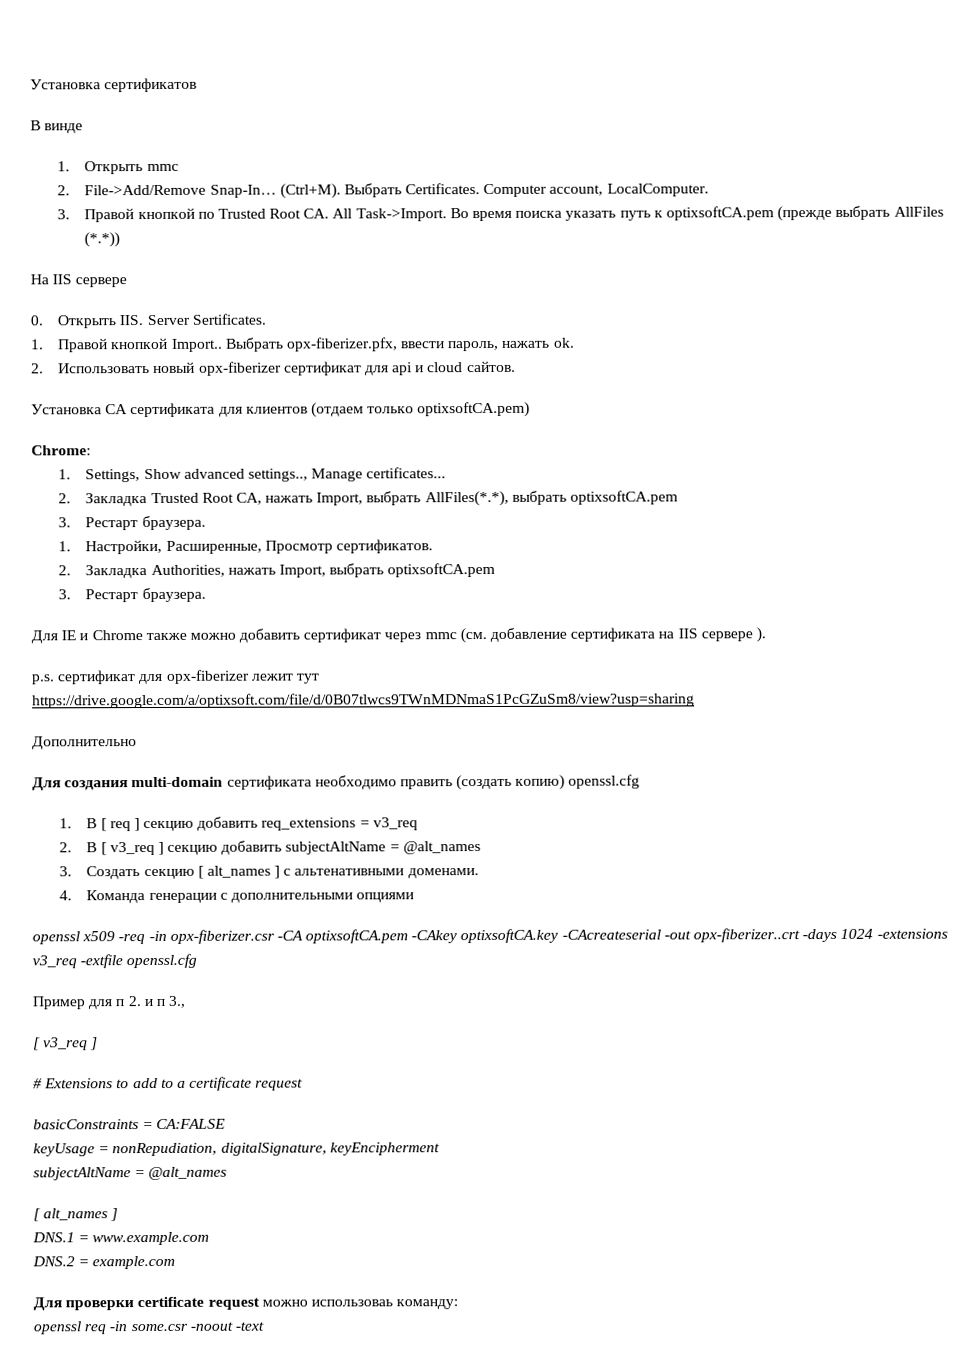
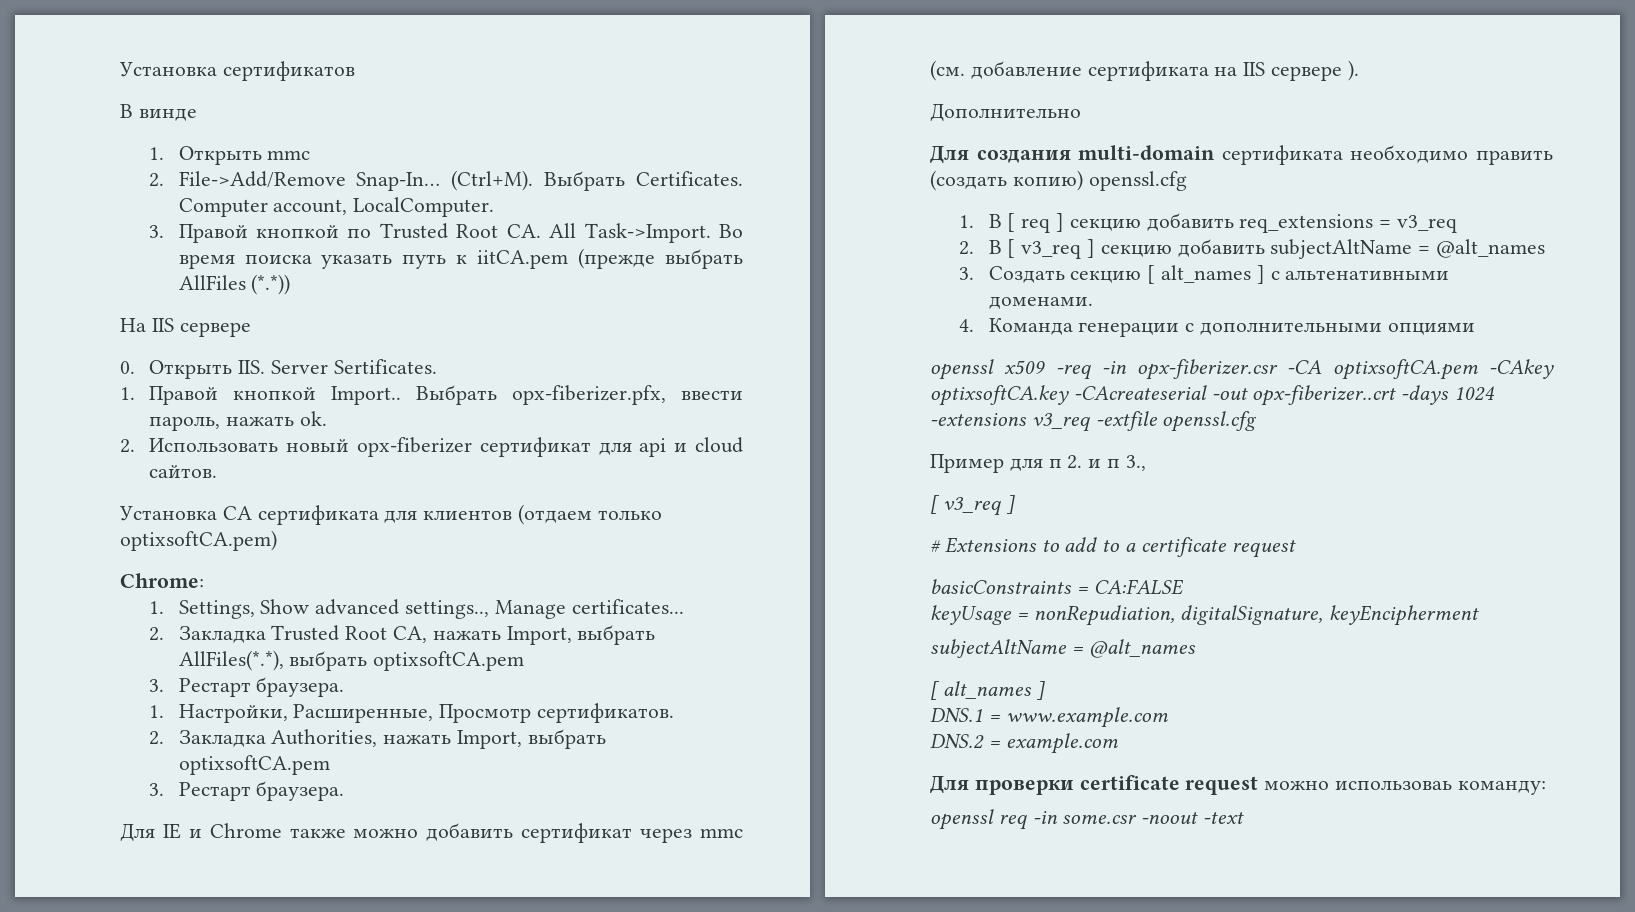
- Во время поиска указать путь к optixsoftCA.pem (прежде выбрать AllFiles (*.*))
+ Во время поиска указать путь к iitCA.pem (прежде выбрать AllFiles (*.*))
- p.s. сертификат для opx-fiberizer лежит тут https://drive.google.com/a/optixsoft.com/file/d/0B07tlwcs9TWnMDNmaS1PcGZuSm8/view?usp=sharing

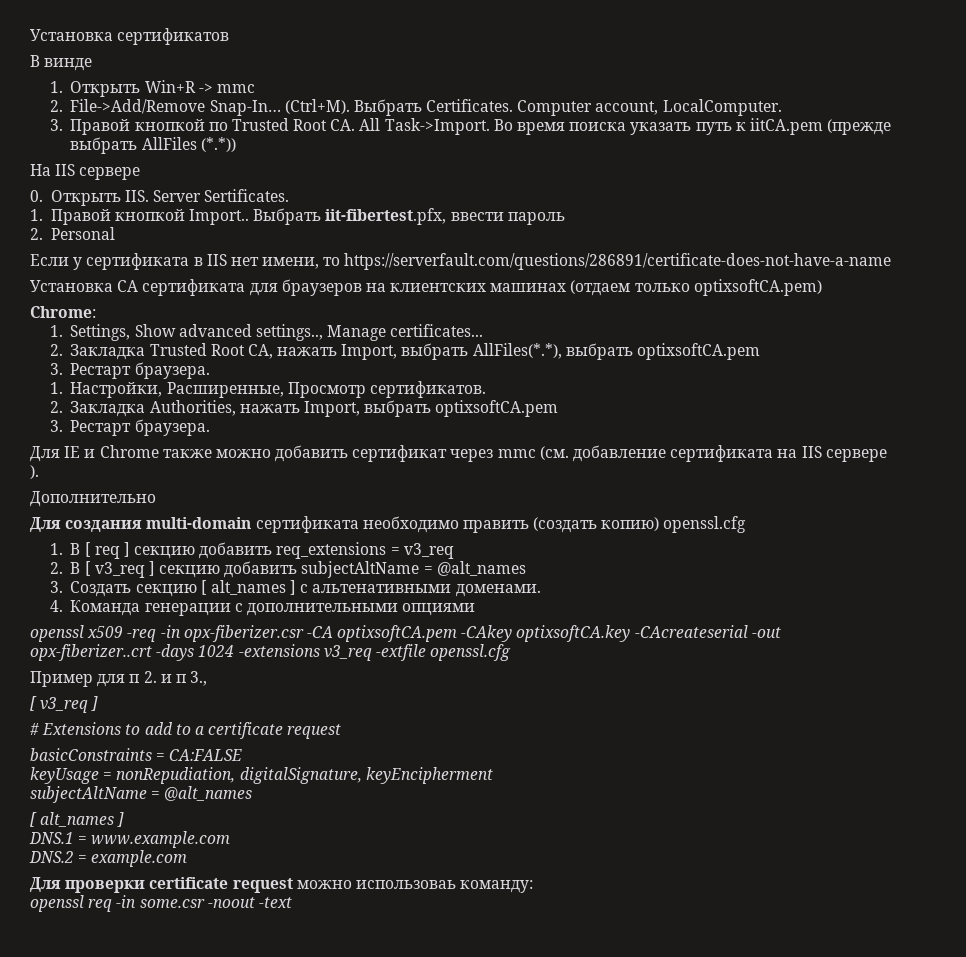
- 1. Открыть mmc
+ 1. Открыть Win+R -> mmc
- Выбрать opx-fiberizer.pfx, ввести пароль, нажать ok.
- 2. Использовать новый opx-fiberizer сертификат для api и cloud сайтов.
+ Выбрать iit-fibertest.pfx, ввести пароль
+ 2. Personal
+ Если у сертификата в IIS нет имени, то https://serverfault.com/questions/286891/certificate-does-not-have-a-name
- Установка CA сертификата для клиентов (отдаем только optixsoftCA.pem)
+ Установка CA сертификата для браузеров на клиентских машинах (отдаем только optixsoftCA.pem)

